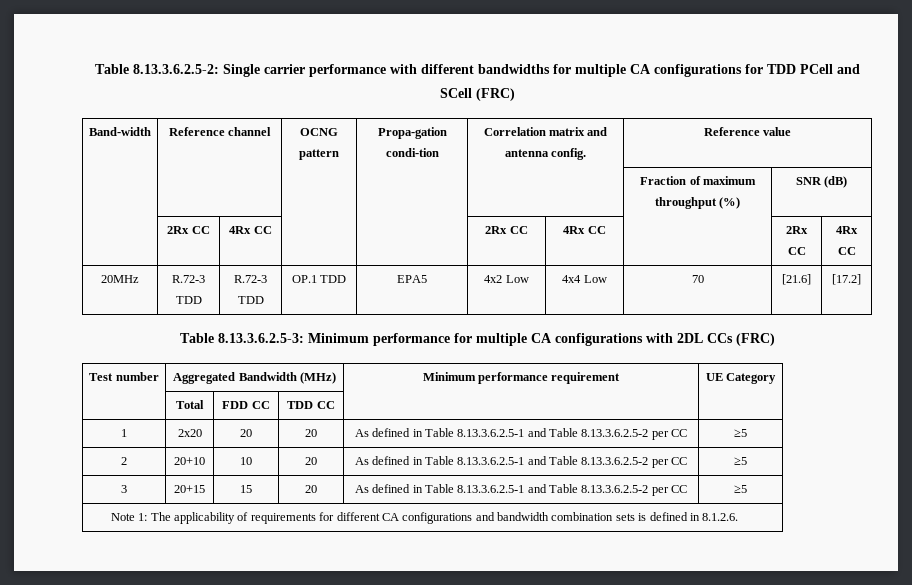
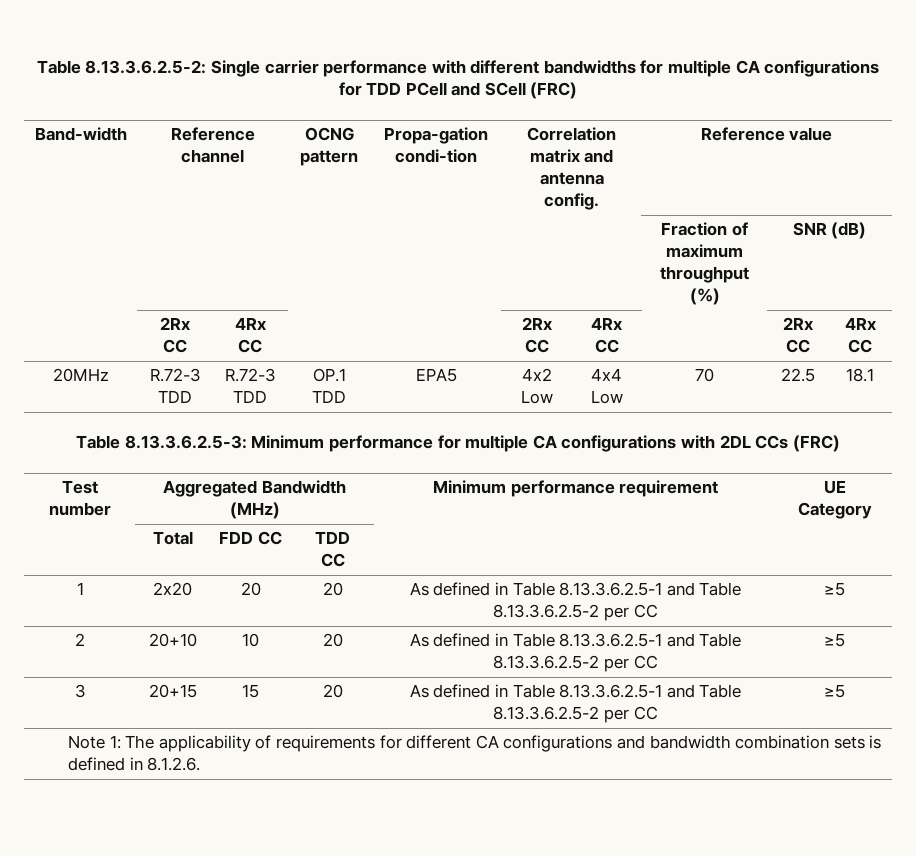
- 20MHz | R.72-3 TDD | R.72-3 TDD | OP.1 TDD | EPA5 | 4x2 Low | 4x4 Low | 70 | [21.6] | [17.2]
+ 20MHz | R.72-3 TDD | R.72-3 TDD | OP.1 TDD | EPA5 | 4x2 Low | 4x4 Low | 70 | 22.5 | 18.1

